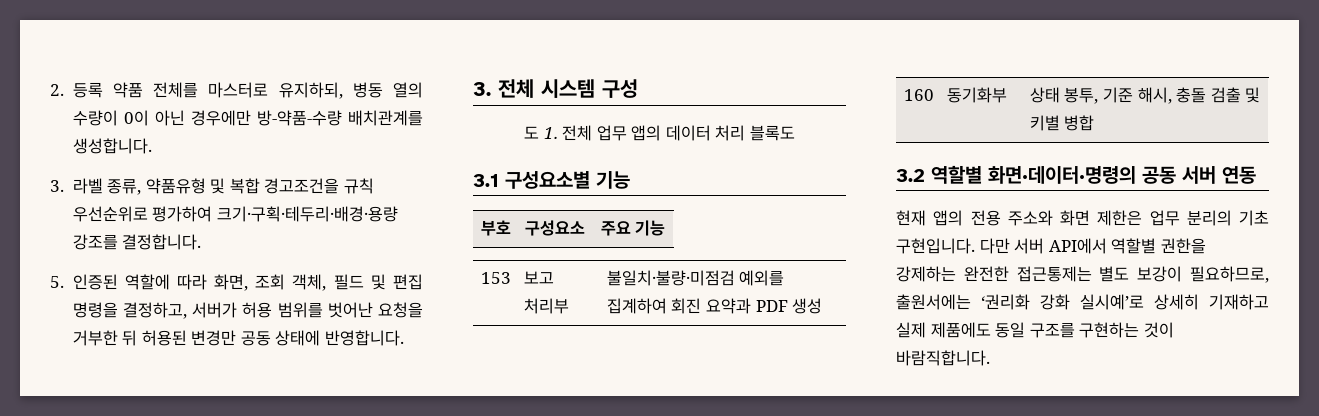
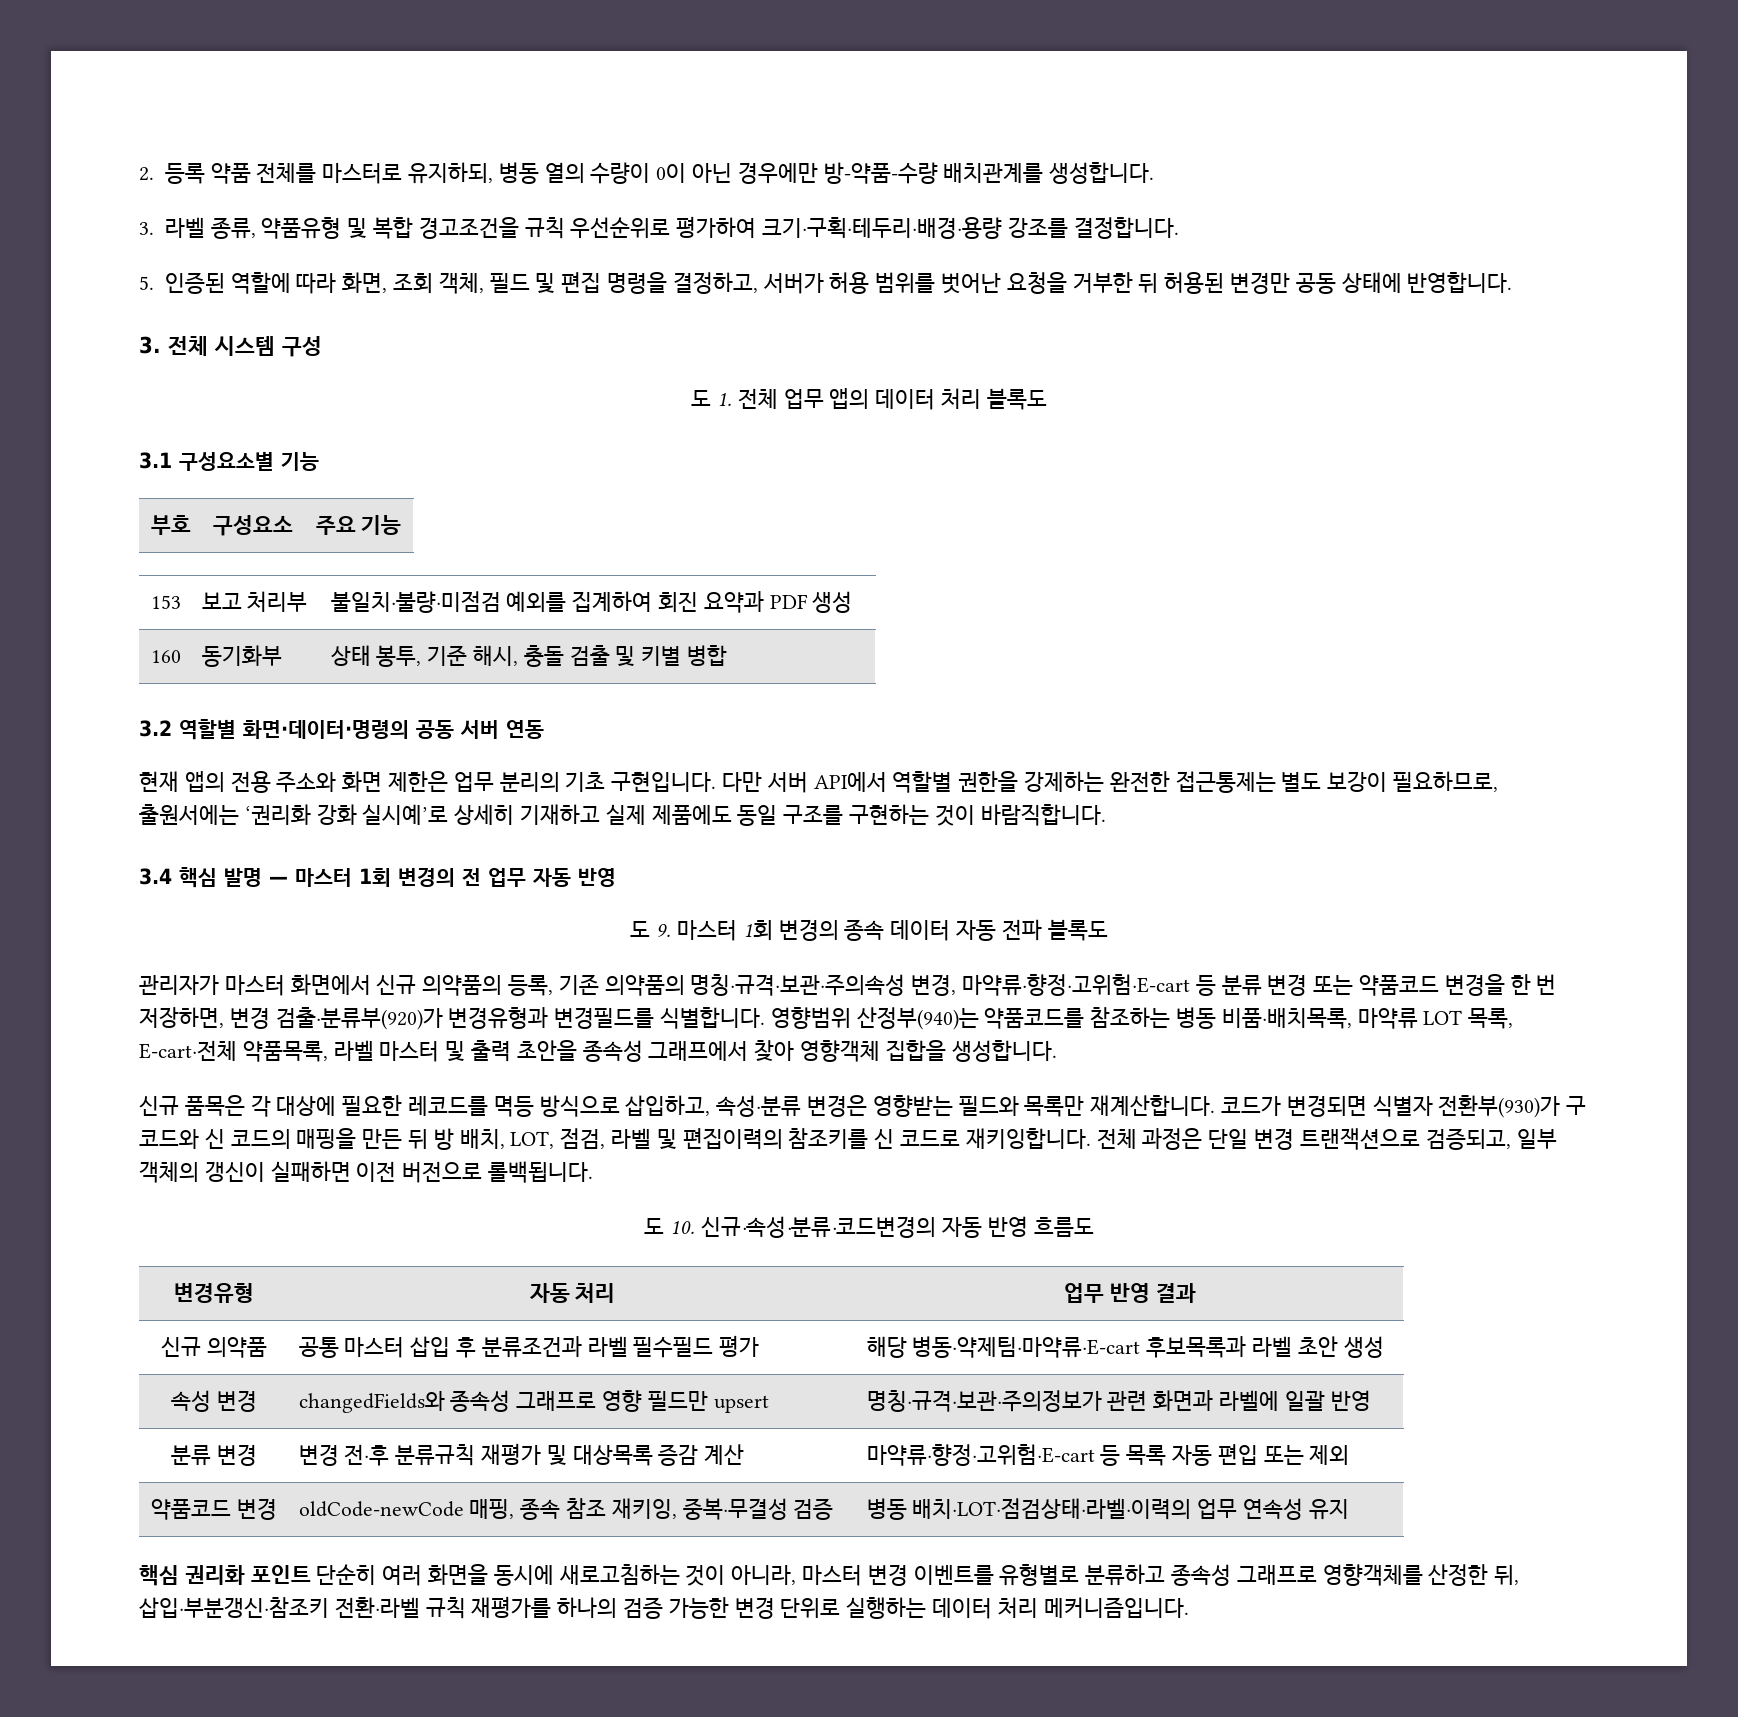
+ 3.4 핵심 발명 — 마스터 1회 변경의 전 업무 자동 반영
+ 도 9. 마스터 1회 변경의 종속 데이터 자동 전파 블록도
+ 관리자가 마스터 화면에서 신규 의약품의 등록, 기존 의약품의 명칭·규격·보관·주의속성 변경, 마약류·향정·고위험·E-cart 등 분류 변경 또는 약품코드 변경을 한 번 저장하면, 변경 검출·분류부(920)가 변경유형과 변경필드를 식별합니다. 영향범위 산정부(940)는 약품코드를 참조하는 병동 비품·배치목록, 마약류 LOT 목록, E-cart·전체 약품목록, 라벨 마스터 및 출력 초안을 종속성 그래프에서 찾아 영향객체 집합을 생성합니다.
+ 신규 품목은 각 대상에 필요한 레코드를 멱등 방식으로 삽입하고, 속성·분류 변경은 영향받는 필드와 목록만 재계산합니다. 코드가 변경되면 식별자 전환부(930)가 구 코드와 신 코드의 매핑을 만든 뒤 방 배치, LOT, 점검, 라벨 및 편집이력의 참조키를 신 코드로 재키잉합니다. 전체 과정은 단일 변경 트랜잭션으로 검증되고, 일부 객체의 갱신이 실패하면 이전 버전으로 롤백됩니다.
+ 도 10. 신규·속성·분류·코드변경의 자동 반영 흐름도
+ 변경유형 | 자동 처리 | 업무 반영 결과
+ 신규 의약품 | 공통 마스터 삽입 후 분류조건과 라벨 필수필드 평가 | 해당 병동·약제팀·마약류·E-cart 후보목록과 라벨 초안 생성
+ 속성 변경 | changedFields와 종속성 그래프로 영향 필드만 upsert | 명칭·규격·보관·주의정보가 관련 화면과 라벨에 일괄 반영
+ 분류 변경 | 변경 전·후 분류규칙 재평가 및 대상목록 증감 계산 | 마약류·향정·고위험·E-cart 등 목록 자동 편입 또는 제외
+ 약품코드 변경 | oldCode-newCode 매핑, 종속 참조 재키잉, 중복·무결성 검증 | 병동 배치·LOT·점검상태·라벨·이력의 업무 연속성 유지
+ 핵심 권리화 포인트 단순히 여러 화면을 동시에 새로고침하는 것이 아니라, 마스터 변경 이벤트를 유형별로 분류하고 종속성 그래프로 영향객체를 산정한 뒤, 삽입·부분갱신·참조키 전환·라벨 규칙 재평가를 하나의 검증 가능한 변경 단위로 실행하는 데이터 처리 메커니즘입니다.

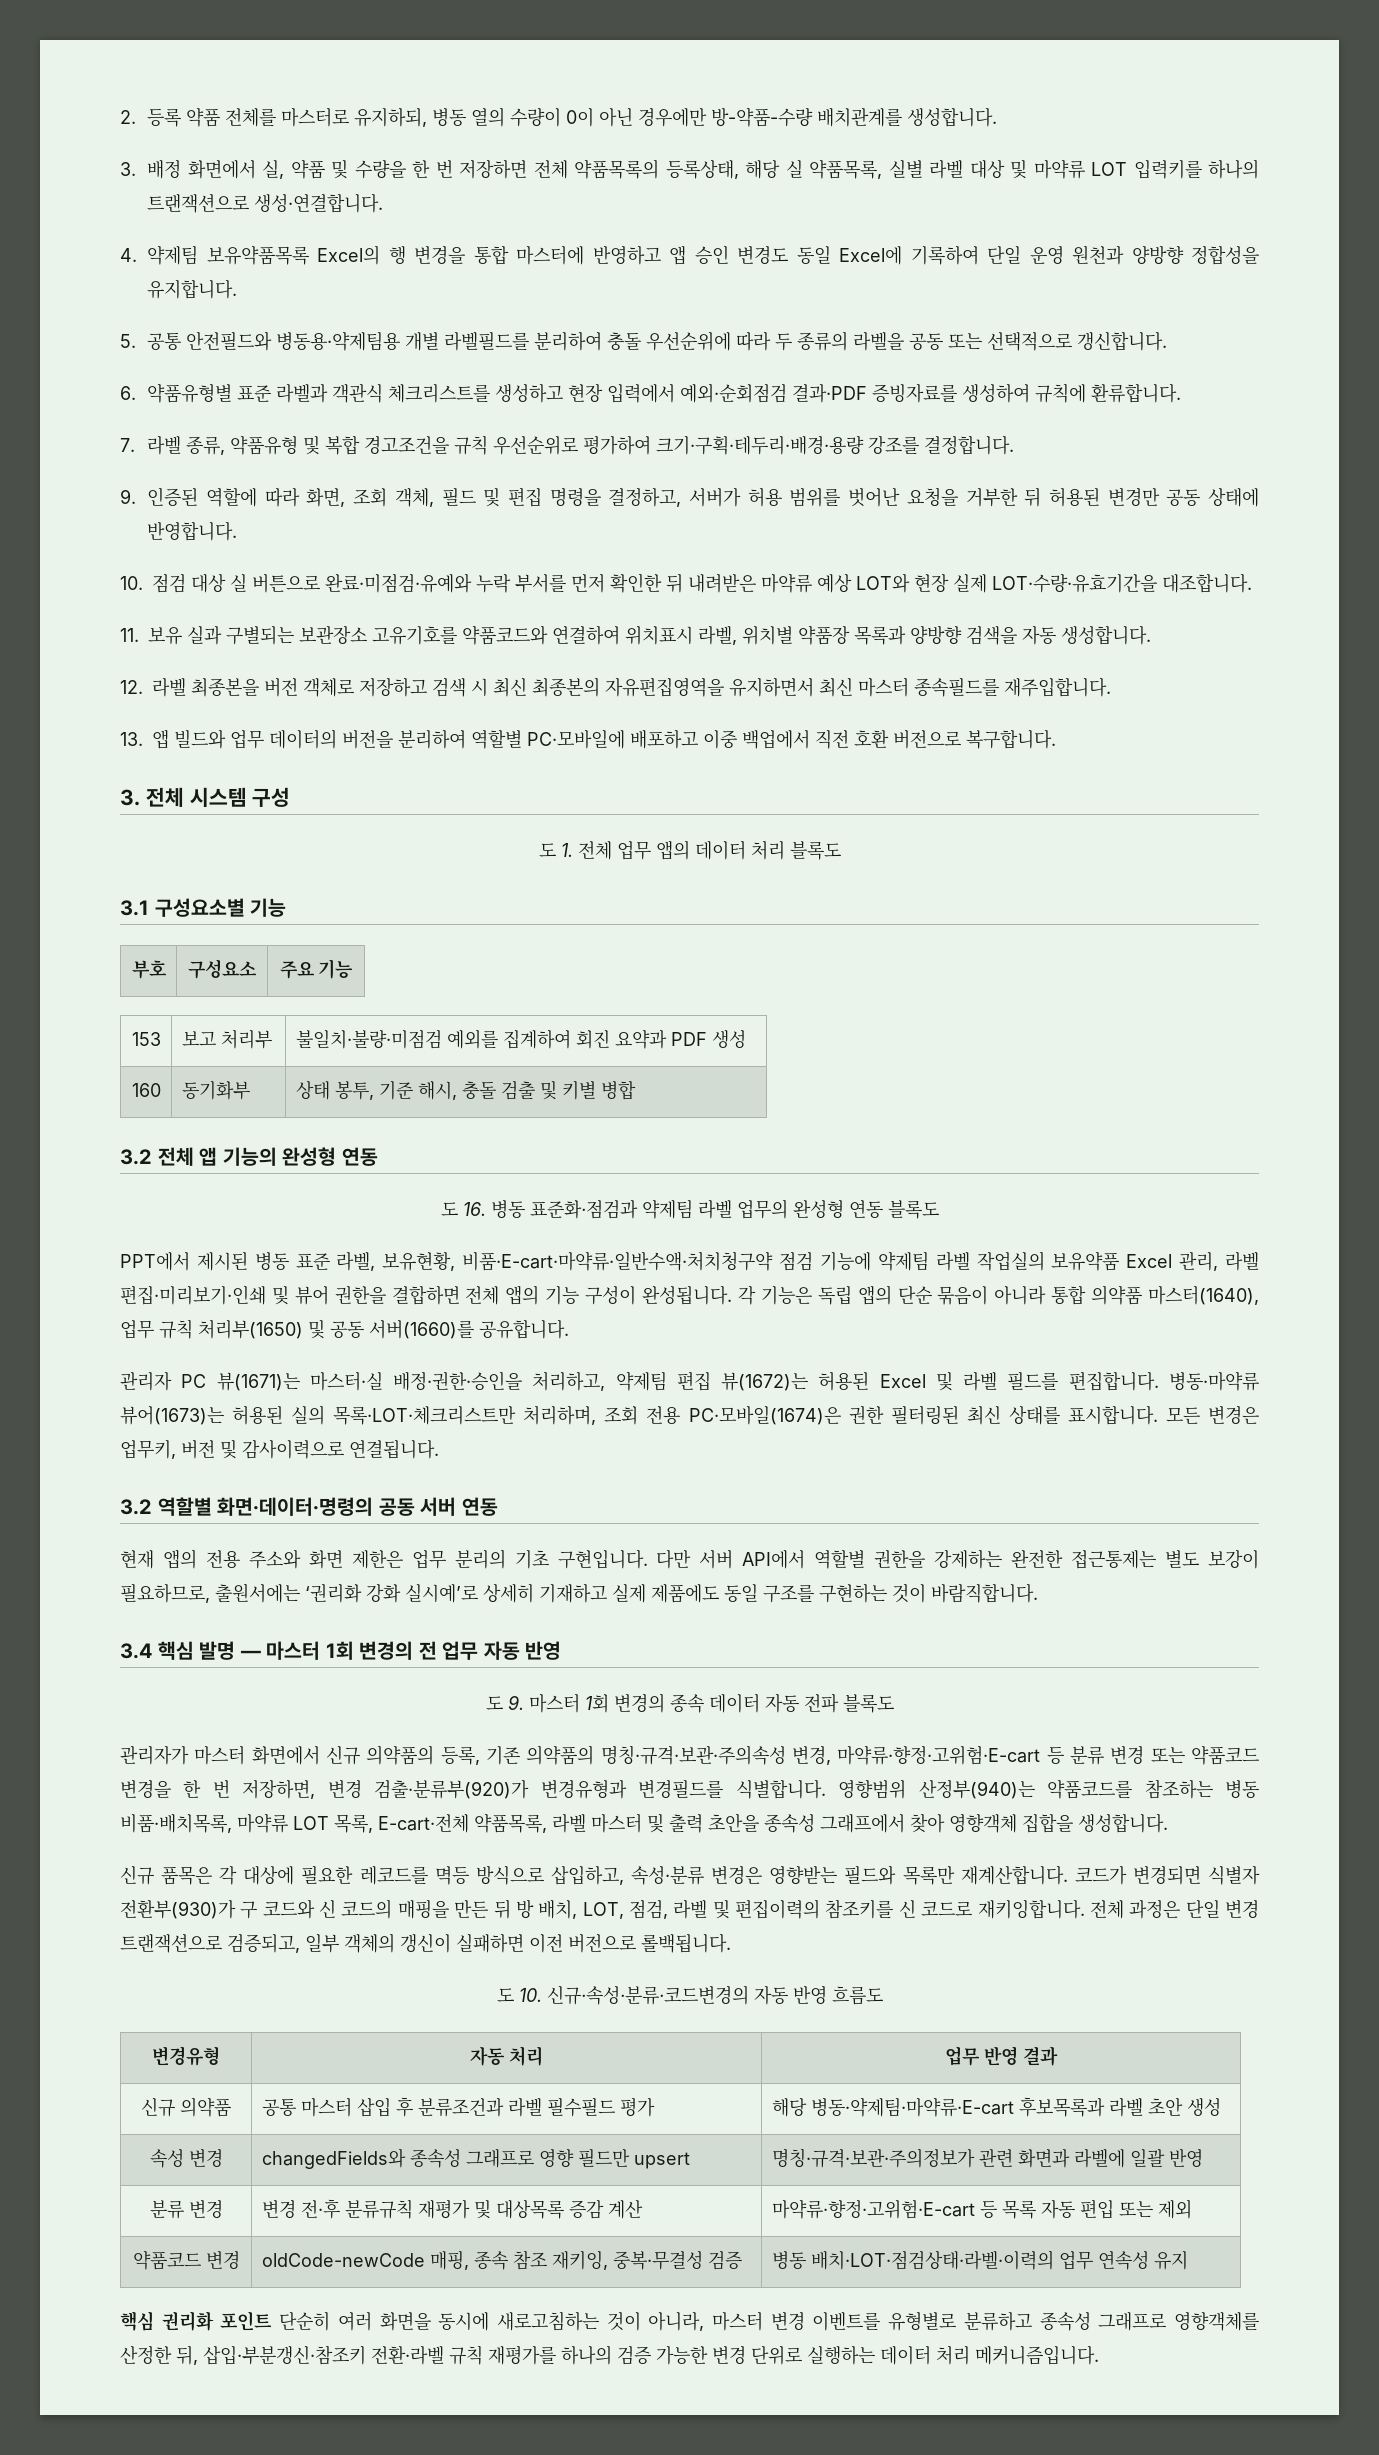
- 3. 라벨 종류, 약품유형 및 복합 경고조건을 규칙 우선순위로 평가하여 크기·구획·테두리·배경·용량 강조를 결정합니다.
+ 3. 배정 화면에서 실, 약품 및 수량을 한 번 저장하면 전체 약품목록의 등록상태, 해당 실 약품목록, 실별 라벨 대상 및 마약류 LOT 입력키를 하나의 트랜잭션으로 생성·연결합니다.
+ 4. 약제팀 보유약품목록 Excel의 행 변경을 통합 마스터에 반영하고 앱 승인 변경도 동일 Excel에 기록하여 단일 운영 원천과 양방향 정합성을 유지합니다.
+ 5. 공통 안전필드와 병동용·약제팀용 개별 라벨필드를 분리하여 충돌 우선순위에 따라 두 종류의 라벨을 공동 또는 선택적으로 갱신합니다.
+ 6. 약품유형별 표준 라벨과 객관식 체크리스트를 생성하고 현장 입력에서 예외·순회점검 결과·PDF 증빙자료를 생성하여 규칙에 환류합니다.
+ 7. 라벨 종류, 약품유형 및 복합 경고조건을 규칙 우선순위로 평가하여 크기·구획·테두리·배경·용량 강조를 결정합니다.
- 5. 인증된 역할에 따라 화면, 조회 객체, 필드 및 편집 명령을 결정하고, 서버가 허용 범위를 벗어난 요청을 거부한 뒤 허용된 변경만 공동 상태에 반영합니다.
+ 9. 인증된 역할에 따라 화면, 조회 객체, 필드 및 편집 명령을 결정하고, 서버가 허용 범위를 벗어난 요청을 거부한 뒤 허용된 변경만 공동 상태에 반영합니다.
+ 10. 점검 대상 실 버튼으로 완료·미점검·유예와 누락 부서를 먼저 확인한 뒤 내려받은 마약류 예상 LOT와 현장 실제 LOT·수량·유효기간을 대조합니다.
+ 11. 보유 실과 구별되는 보관장소 고유기호를 약품코드와 연결하여 위치표시 라벨, 위치별 약품장 목록과 양방향 검색을 자동 생성합니다.
+ 12. 라벨 최종본을 버전 객체로 저장하고 검색 시 최신 최종본의 자유편집영역을 유지하면서 최신 마스터 종속필드를 재주입합니다.
+ 13. 앱 빌드와 업무 데이터의 버전을 분리하여 역할별 PC·모바일에 배포하고 이중 백업에서 직전 호환 버전으로 복구합니다.
+ 3.2 전체 앱 기능의 완성형 연동
+ 도 16. 병동 표준화·점검과 약제팀 라벨 업무의 완성형 연동 블록도
+ PPT에서 제시된 병동 표준 라벨, 보유현황, 비품·E-cart·마약류·일반수액·처치청구약 점검 기능에 약제팀 라벨 작업실의 보유약품 Excel 관리, 라벨 편집·미리보기·인쇄 및 뷰어 권한을 결합하면 전체 앱의 기능 구성이 완성됩니다. 각 기능은 독립 앱의 단순 묶음이 아니라 통합 의약품 마스터(1640), 업무 규칙 처리부(1650) 및 공동 서버(1660)를 공유합니다.
+ 관리자 PC 뷰(1671)는 마스터·실 배정·권한·승인을 처리하고, 약제팀 편집 뷰(1672)는 허용된 Excel 및 라벨 필드를 편집합니다. 병동·마약류 뷰어(1673)는 허용된 실의 목록·LOT·체크리스트만 처리하며, 조회 전용 PC·모바일(1674)은 권한 필터링된 최신 상태를 표시합니다. 모든 변경은 업무키, 버전 및 감사이력으로 연결됩니다.

